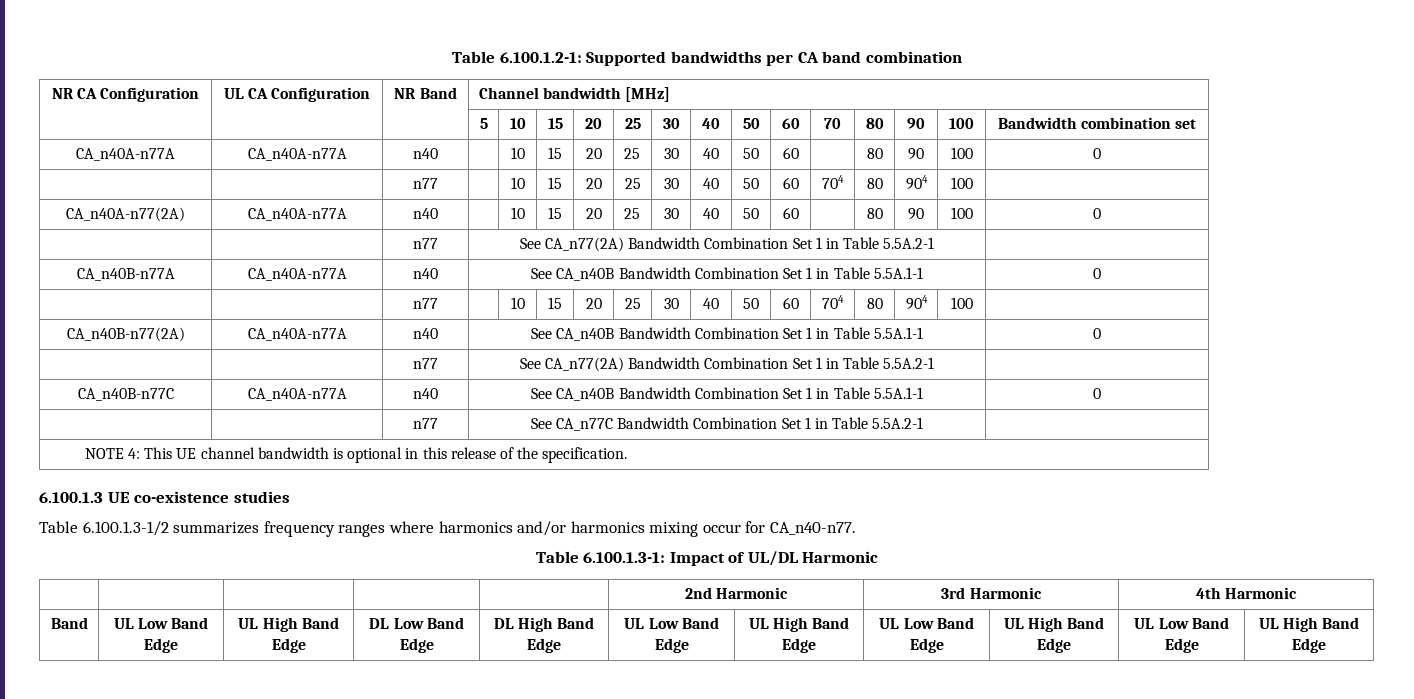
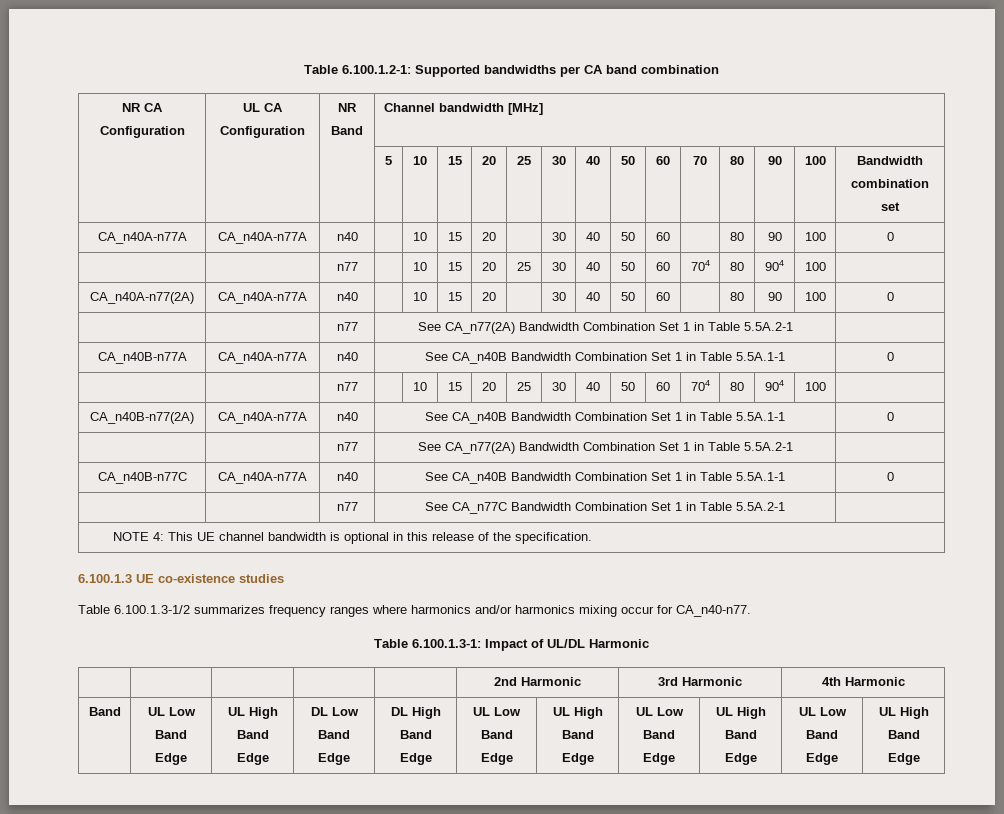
- CA_n40A-n77A | CA_n40A-n77A | n40 | | 10 | 15 | 20 | 25 | 30 | 40 | 50 | 60 | | 80 | 90 | 100 | 0
+ CA_n40A-n77A | CA_n40A-n77A | n40 | | 10 | 15 | 20 | | 30 | 40 | 50 | 60 | | 80 | 90 | 100 | 0
- CA_n40A-n77(2A) | CA_n40A-n77A | n40 | | 10 | 15 | 20 | 25 | 30 | 40 | 50 | 60 | | 80 | 90 | 100 | 0
+ CA_n40A-n77(2A) | CA_n40A-n77A | n40 | | 10 | 15 | 20 | | 30 | 40 | 50 | 60 | | 80 | 90 | 100 | 0

